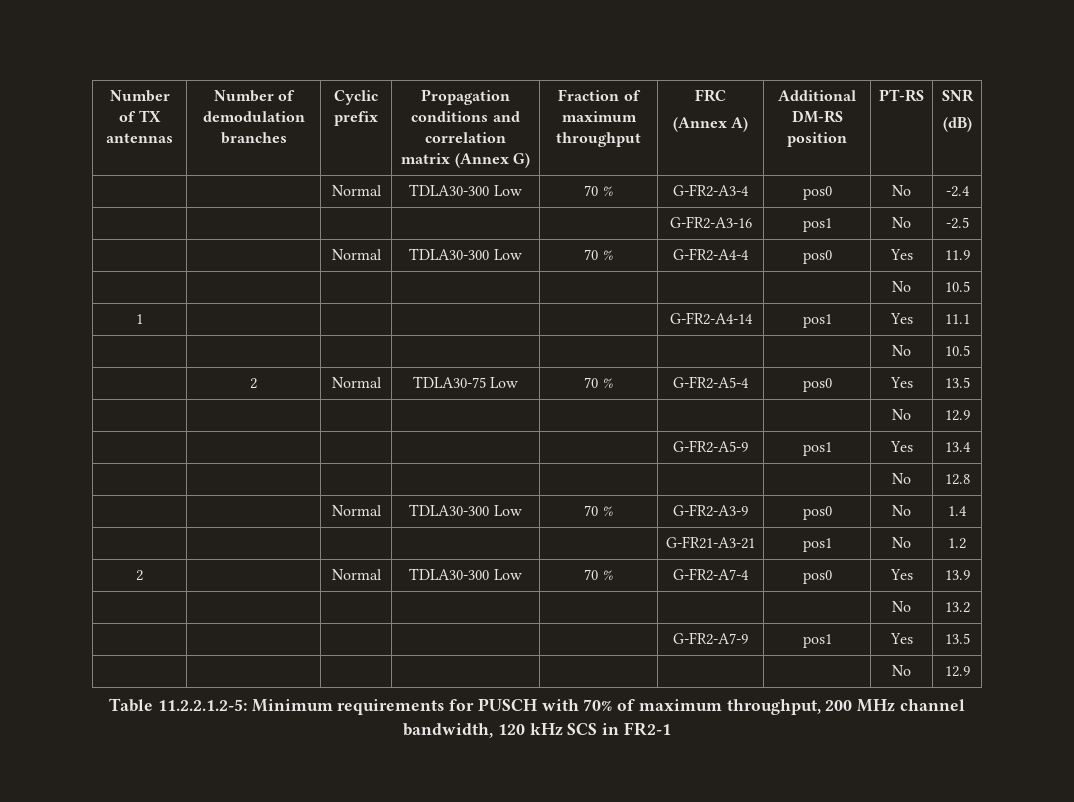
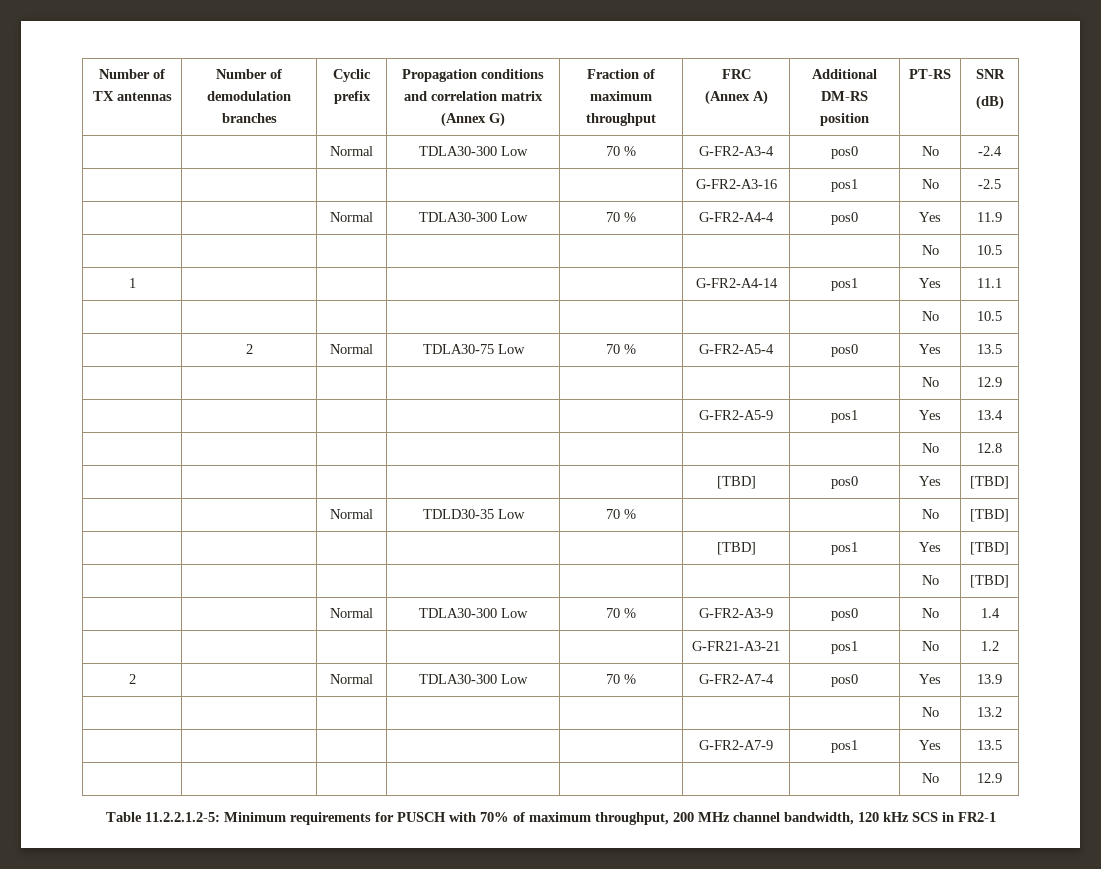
+ | | | | | [TBD] | pos0 | Yes | [TBD]
+ | | Normal | TDLD30-35 Low | 70 % | | | No | [TBD]
+ | | | | | [TBD] | pos1 | Yes | [TBD]
+ | | | | | | | No | [TBD]

